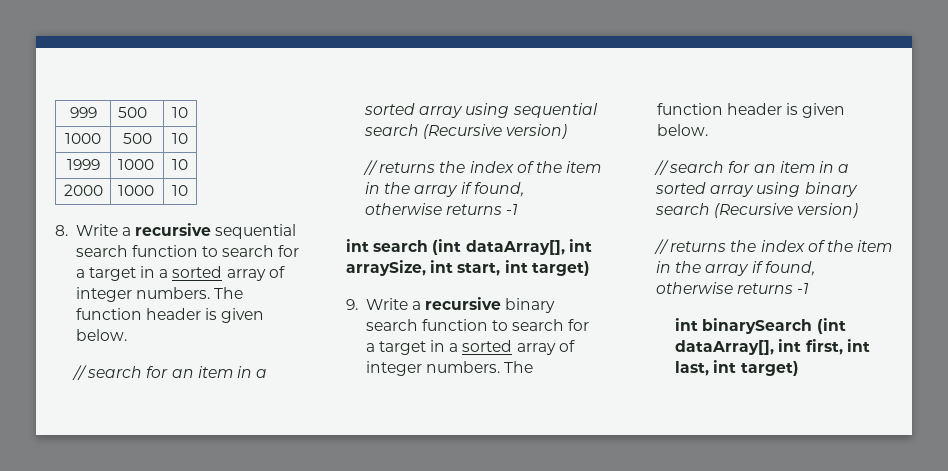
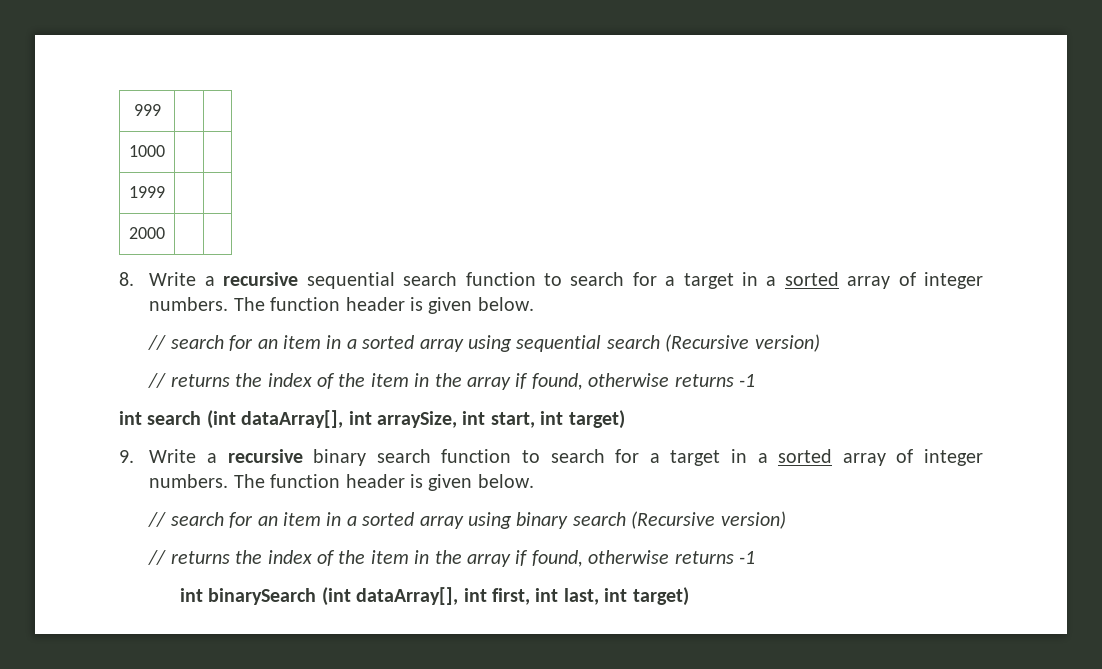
- 999 | 500 | 10
- 1000 | 500 | 10
+ 999 | |
+ 1000 | |
- 1999 | 1000 | 10
+ 1999 | |
- 2000 | 1000 | 10
+ 2000 | |

